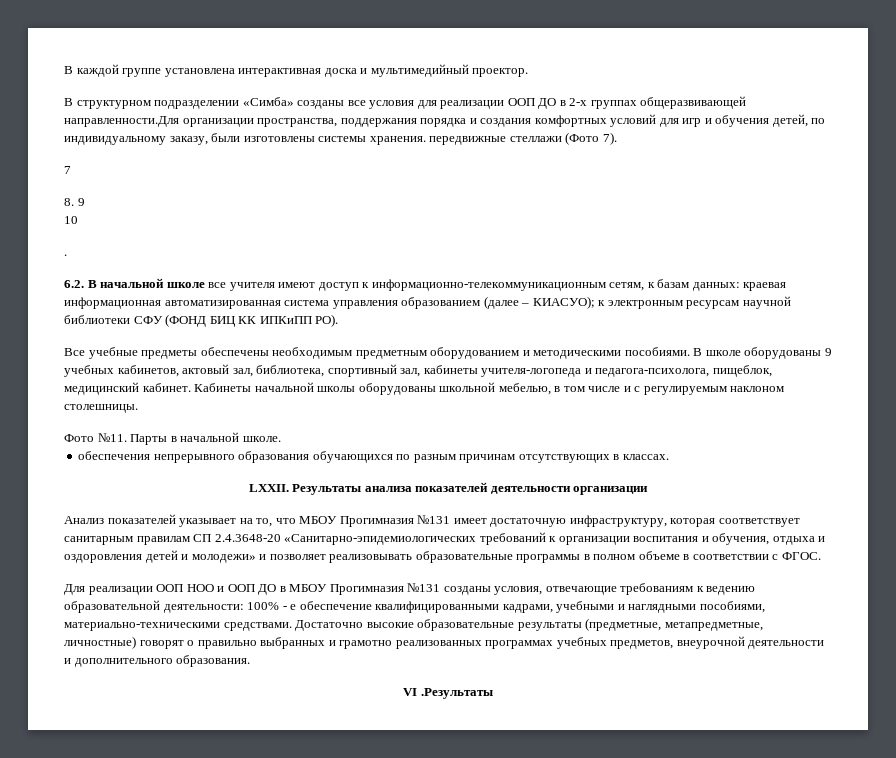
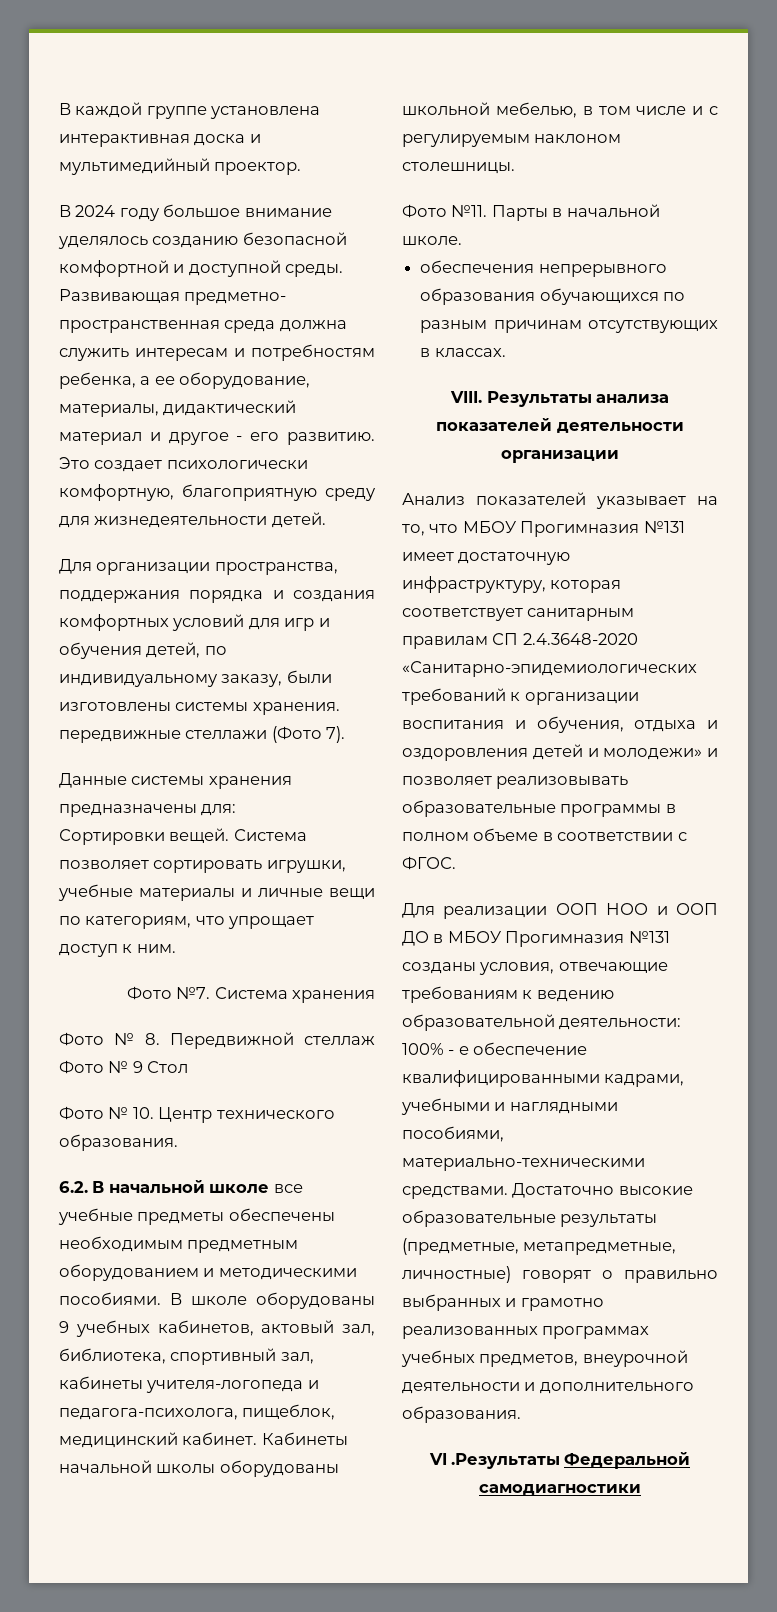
- В структурном подразделении «Симба» созданы все условия для реализации ООП ДО в 2-х группах общеразвивающей направленности.Для организации пространства, поддержания порядка и создания комфортных условий для игр и обучения детей, по индивидуальному заказу, были изготовлены системы хранения. передвижные стеллажи (Фото 7).
+ В 2024 году большое внимание уделялось созданию безопасной комфортной и доступной среды. Развивающая предметно- пространственная среда должна служить интересам и потребностям ребенка, а ее оборудование, материалы, дидактический материал и другое - его развитию. Это создает психологически комфортную, благоприятную среду для жизнедеятельности детей.
+ Для организации пространства, поддержания порядка и создания комфортных условий для игр и обучения детей, по индивидуальному заказу, были изготовлены системы хранения. передвижные стеллажи (Фото 7).
- 7
- 8. 9
- 10
- .
+ Данные системы хранения предназначены для:
+ Сортировки вещей. Система позволяет сортировать игрушки, учебные материалы и личные вещи по категориям, что упрощает доступ к ним.
+ Фото №7. Система хранения
+ Фото № 8. Передвижной стеллаж Фото № 9 Стол
+ Фото № 10. Центр технического образования.
- 6.2. В начальной школе все учителя имеют доступ к информационно-телекоммуникационным сетям, к базам данных: краевая информационная автоматизированная система управления образованием (далее – КИАСУО); к электронным ресурсам научной библиотеки СФУ (ФОНД БИЦ КК ИПКиПП РО).
- Все учебные предметы обеспечены необходимым предметным оборудованием и методическими пособиями.
+ 6.2. В начальной школе все учебные предметы обеспечены необходимым предметным оборудованием и методическими пособиями.
- LXXII.
+ VIII.
- Анализ показателей указывает на то, что МБОУ Прогимназия №131 имеет достаточную инфраструктуру, которая соответствует санитарным правилам СП 2.4.3648-20 «Санитарно-эпидемиологических требований к организации воспитания и обучения, отдыха и оздоровления детей и молодежи» и позволяет реализовывать образовательные программы в полном объеме в соответствии с ФГОС.
+ Анализ показателей указывает на то, что МБОУ Прогимназия №131 имеет достаточную инфраструктуру, которая соответствует санитарным правилам СП 2.4.3648-2020 «Санитарно-эпидемиологических требований к организации воспитания и обучения, отдыха и оздоровления детей и молодежи» и позволяет реализовывать образовательные программы в полном объеме в соответствии с ФГОС.
- VI .Результаты
+ VI .Результаты Федеральной самодиагностики

